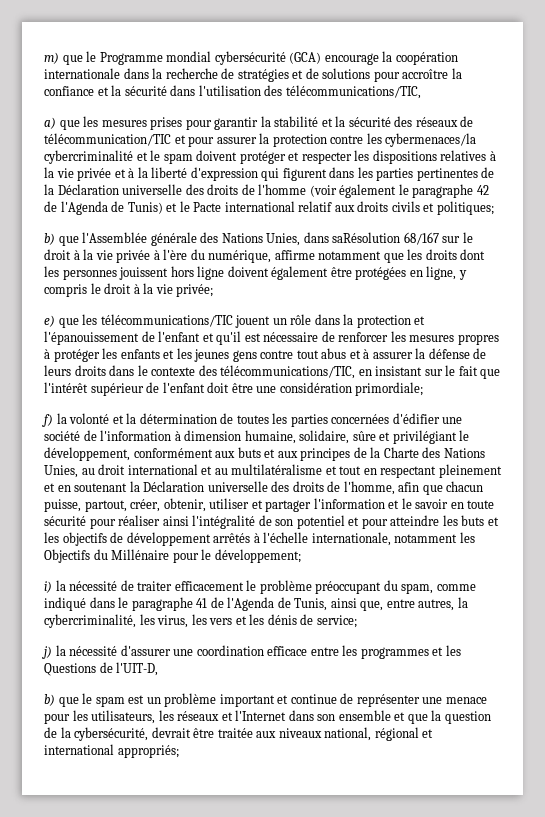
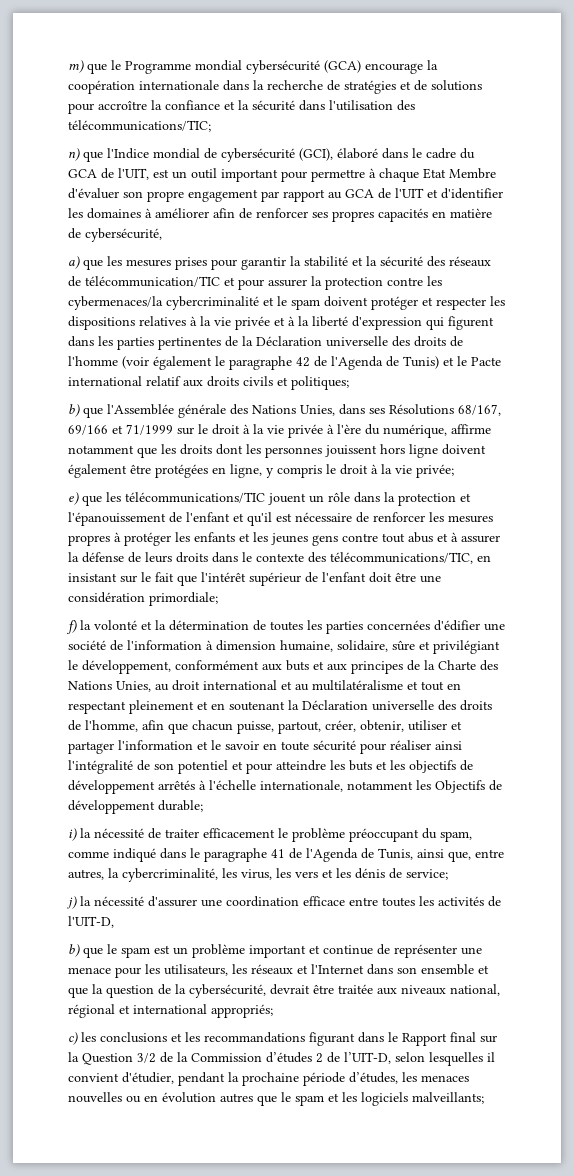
- m) que le Programme mondial cybersécurité (GCA) encourage la coopération internationale dans la recherche de stratégies et de solutions pour accroître la confiance et la sécurité dans l'utilisation des télécommunications/TIC,
+ m) que le Programme mondial cybersécurité (GCA) encourage la coopération internationale dans la recherche de stratégies et de solutions pour accroître la confiance et la sécurité dans l'utilisation des télécommunications/TIC;
+ n) que l'Indice mondial de cybersécurité (GCI), élaboré dans le cadre du GCA de l'UIT, est un outil important pour permettre à chaque Etat Membre d'évaluer son propre engagement par rapport au GCA de l'UIT et d'identifier les domaines à améliorer afin de renforcer ses propres capacités en matière de cybersécurité,
- b) que l'Assemblée générale des Nations Unies, dans saRésolution 68/167 sur le droit à la vie privée à l'ère du numérique, affirme notamment que les droits dont les personnes jouissent hors ligne doivent également être protégées en ligne, y compris le droit à la vie privée;
+ b) que l'Assemblée générale des Nations Unies, dans ses Résolutions 68/167, 69/166 et 71/1999 sur le droit à la vie privée à l'ère du numérique, affirme notamment que les droits dont les personnes jouissent hors ligne doivent également être protégées en ligne, y compris le droit à la vie privée;
- f) la volonté et la détermination de toutes les parties concernées d'édifier une société de l'information à dimension humaine, solidaire, sûre et privilégiant le développement, conformément aux buts et aux principes de la Charte des Nations Unies, au droit international et au multilatéralisme et tout en respectant pleinement et en soutenant la Déclaration universelle des droits de l'homme, afin que chacun puisse, partout, créer, obtenir, utiliser et partager l'information et le savoir en toute sécurité pour réaliser ainsi l'intégralité de son potentiel et pour atteindre les buts et les objectifs de développement arrêtés à l'échelle internationale, notamment les Objectifs du Millénaire pour le développement;
+ f) la volonté et la détermination de toutes les parties concernées d'édifier une société de l'information à dimension humaine, solidaire, sûre et privilégiant le développement, conformément aux buts et aux principes de la Charte des Nations Unies, au droit international et au multilatéralisme et tout en respectant pleinement et en soutenant la Déclaration universelle des droits de l'homme, afin que chacun puisse, partout, créer, obtenir, utiliser et partager l'information et le savoir en toute sécurité pour réaliser ainsi l'intégralité de son potentiel et pour atteindre les buts et les objectifs de développement arrêtés à l'échelle internationale, notamment les Objectifs de développement durable;
- j) la nécessité d'assurer une coordination efficace entre les programmes et les Questions de l'UIT-D,
+ j) la nécessité d'assurer une coordination efficace entre toutes les activités de l'UIT-D,
+ c) les conclusions et les recommandations figurant dans le Rapport final sur la Question 3/2 de la Commission d’études 2 de l’UIT-D, selon lesquelles il convient d'étudier, pendant la prochaine période d’études, les menaces nouvelles ou en évolution autres que le spam et les logiciels malveillants;

